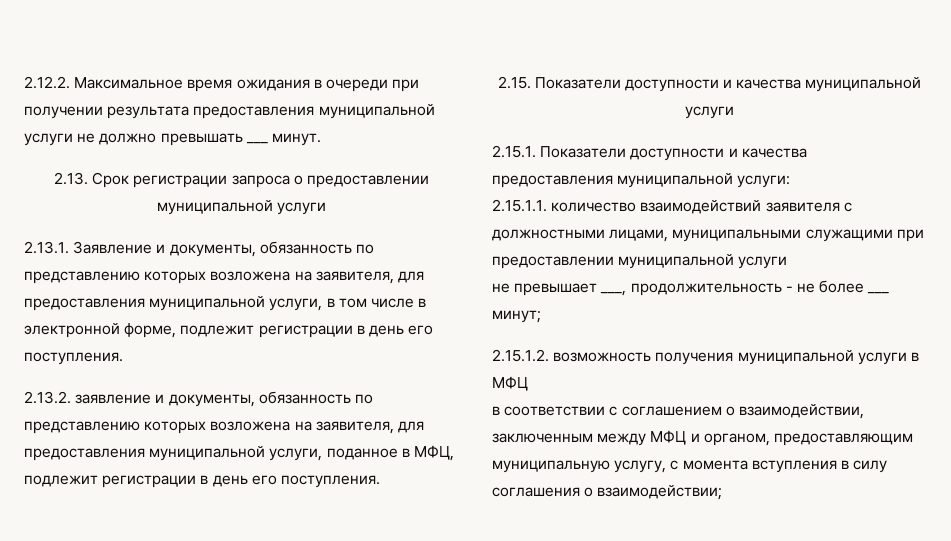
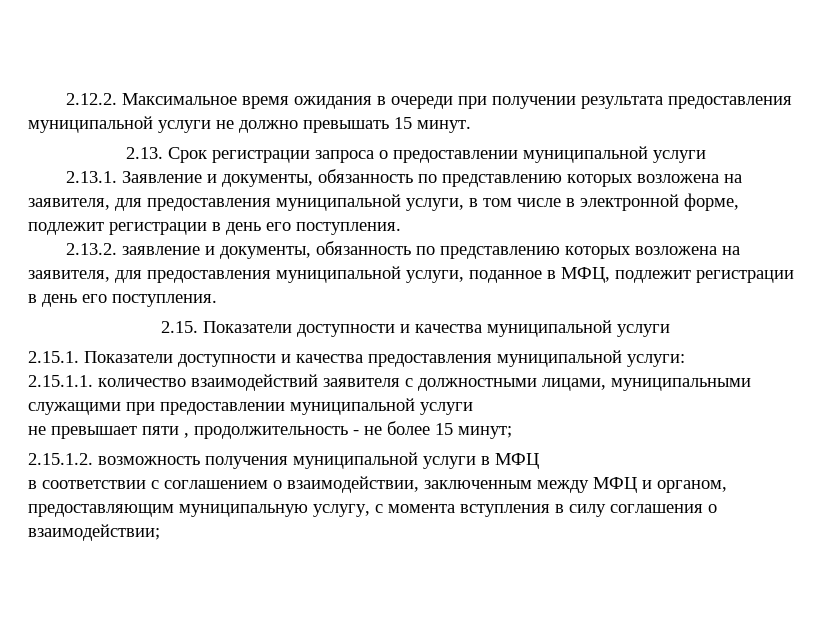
- 2.12.2. Максимальное время ожидания в очереди при получении результата предоставления муниципальной услуги не должно превышать ___ минут.
+ 2.12.2. Максимальное время ожидания в очереди при получении результата предоставления муниципальной услуги не должно превышать 15 минут.
- не превышает ___, продолжительность - не более ___ минут;
+ не превышает пяти , продолжительность - не более 15 минут;

